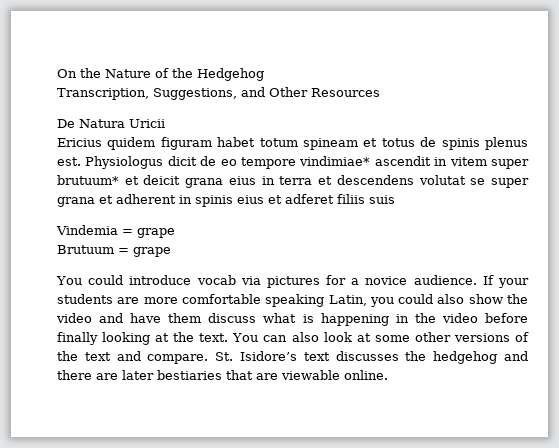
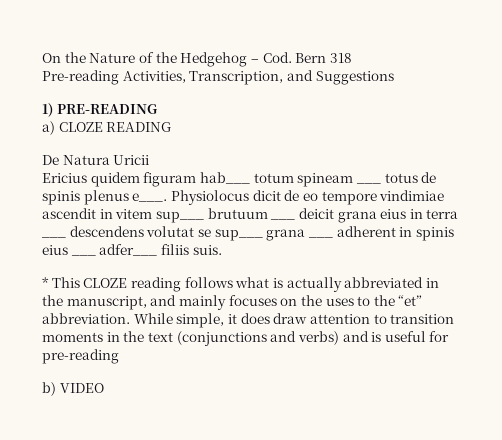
- On the Nature of the Hedgehog
- Transcription, Suggestions, and Other Resources
+ On the Nature of the Hedgehog – Cod. Bern 318
+ Pre-reading Activities, Transcription, and Suggestions
+ 1) PRE-READING
+ a) CLOZE READING
- Ericius quidem figuram habet totum spineam et totus de spinis plenus est. Physiologus dicit de eo tempore vindimiae* ascendit in vitem super brutuum* et deicit grana eius in terra et descendens volutat se super grana et adherent in spinis eius et adferet filiis suis
- Vindemia = grape
- Brutuum = grape
- You could introduce vocab via pictures for a novice audience. If your students are more comfortable speaking Latin, you could also show the video and have them discuss what is happening in the video before finally looking at the text. You can also look at some other versions of the text and compare. St. Isidore’s text discusses the hedgehog and there are later bestiaries that are viewable online.
+ Ericius quidem figuram hab___ totum spineam ___ totus de spinis plenus e___. Physiolocus dicit de eo tempore vindimiae ascendit in vitem sup___ brutuum ___ deicit grana eius in terra ___ descendens volutat se sup___ grana ___ adherent in spinis eius ___ adfer___ filiis suis.
+ * This CLOZE reading follows what is actually abbreviated in the manuscript, and mainly focuses on the uses to the “et” abbreviation. While simple, it does draw attention to transition moments in the text (conjunctions and verbs) and is useful for pre-reading
+ b) VIDEO

